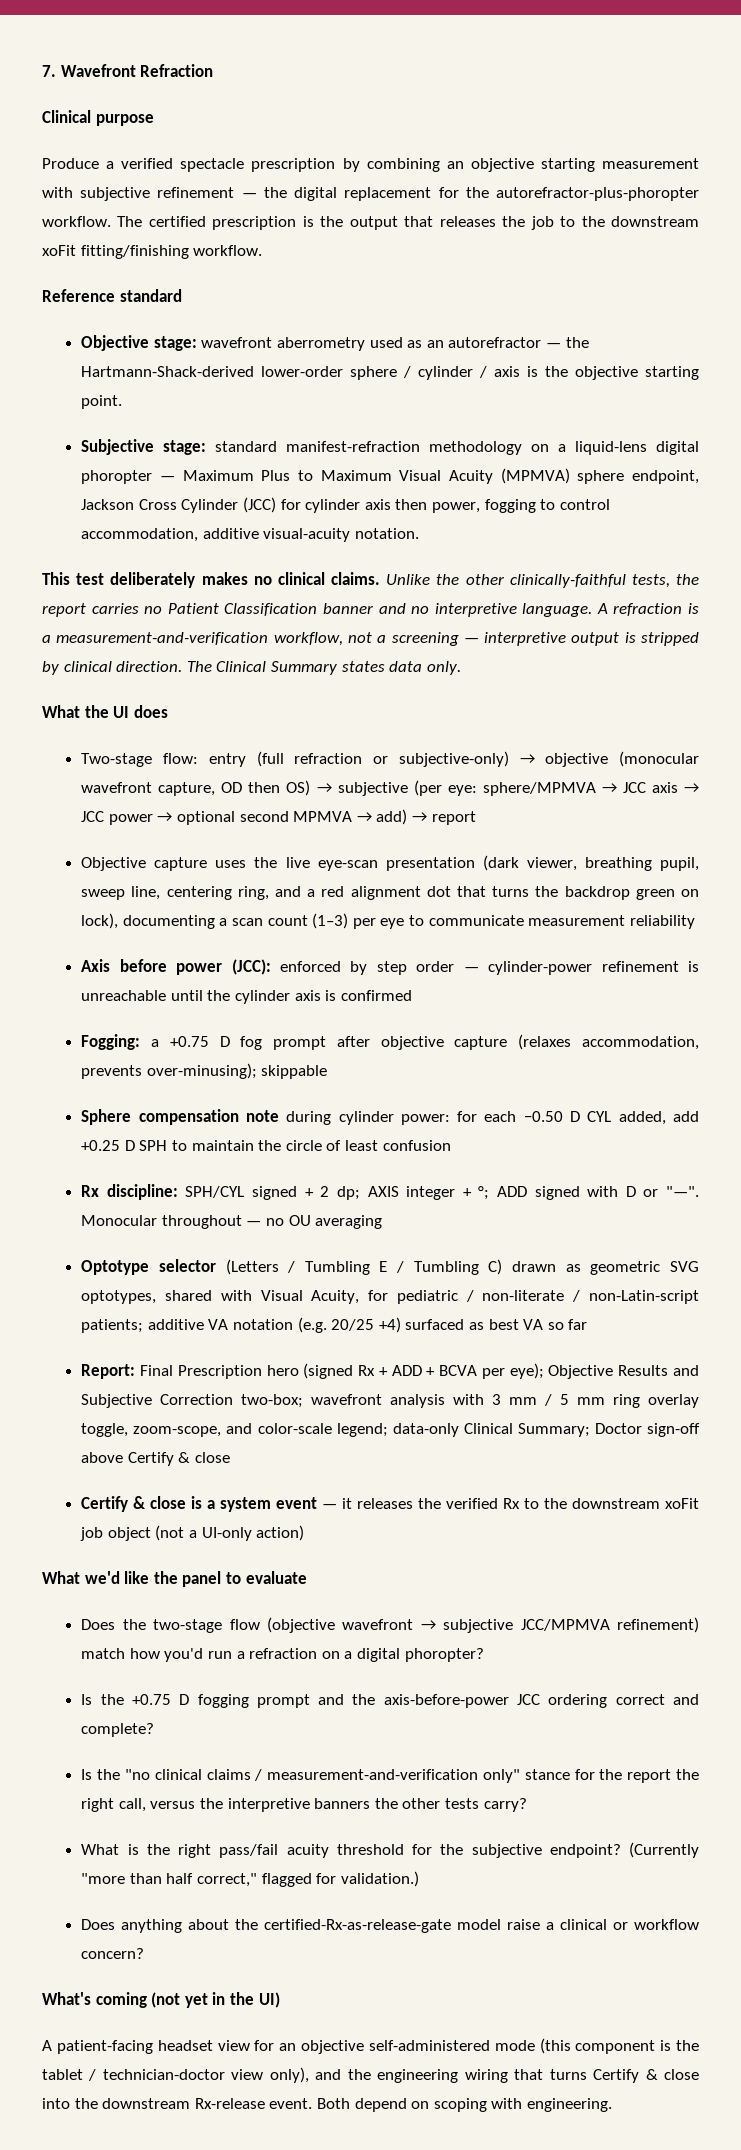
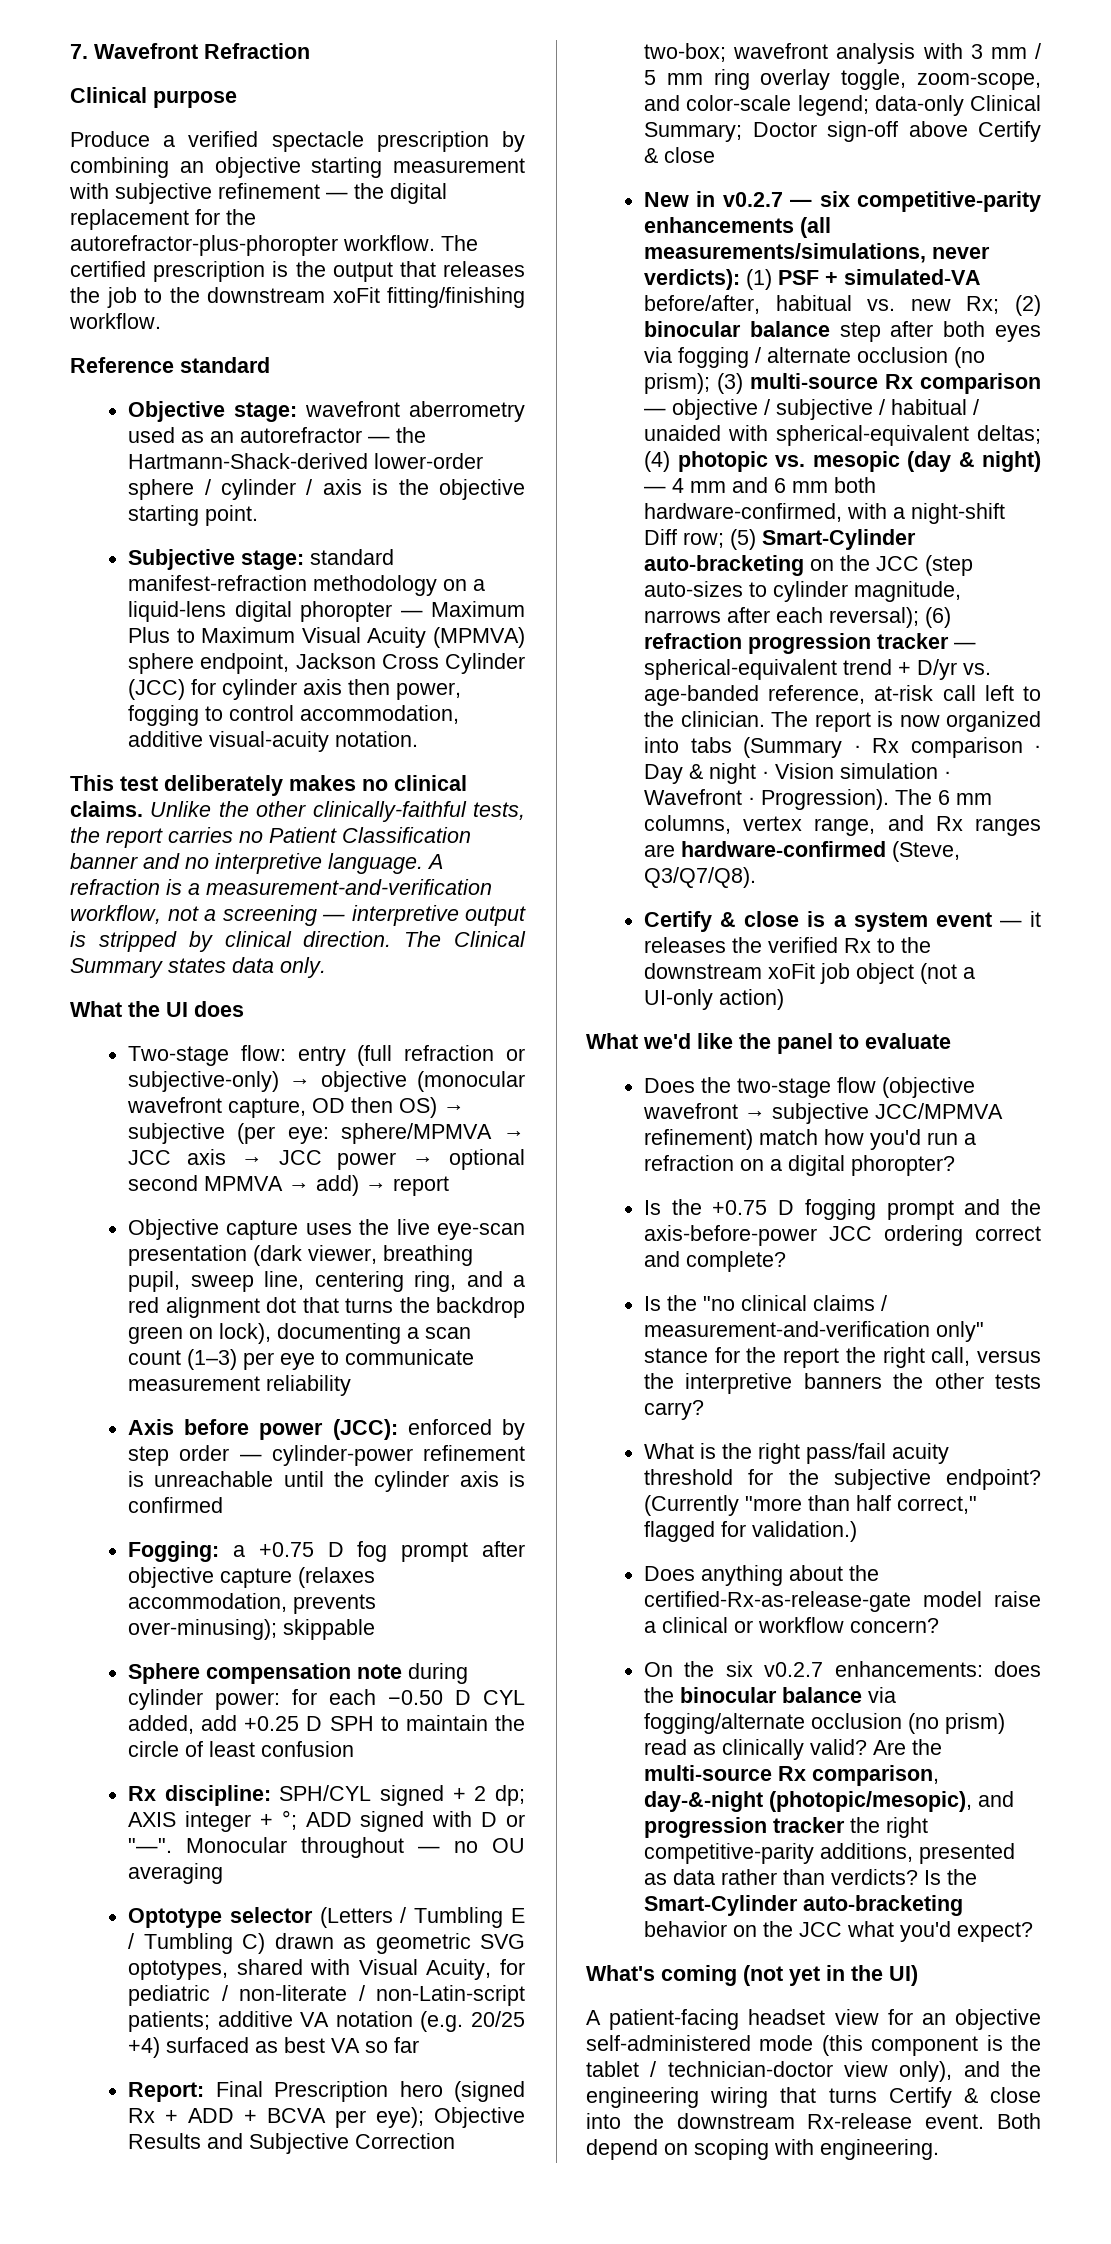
+ New in v0.2.7 — six competitive-parity enhancements (all measurements/simulations, never verdicts): (1) PSF + simulated-VA before/after, habitual vs. new Rx; (2) binocular balance step after both eyes via fogging / alternate occlusion (no prism); (3) multi-source Rx comparison — objective / subjective / habitual / unaided with spherical-equivalent deltas; (4) photopic vs. mesopic (day & night) — 4 mm and 6 mm both hardware-confirmed, with a night-shift Diff row; (5) Smart-Cylinder auto-bracketing on the JCC (step auto-sizes to cylinder magnitude, narrows after each reversal); (6) refraction progression tracker — spherical-equivalent trend + D/yr vs. age-banded reference, at-risk call left to the clinician. The report is now organized into tabs (Summary · Rx comparison · Day & night · Vision simulation · Wavefront · Progression). The 6 mm columns, vertex range, and Rx ranges are hardware-confirmed (Steve, Q3/Q7/Q8).
+ On the six v0.2.7 enhancements: does the binocular balance via fogging/alternate occlusion (no prism) read as clinically valid? Are the multi-source Rx comparison, day-&-night (photopic/mesopic), and progression tracker the right competitive-parity additions, presented as data rather than verdicts? Is the Smart-Cylinder auto-bracketing behavior on the JCC what you'd expect?

